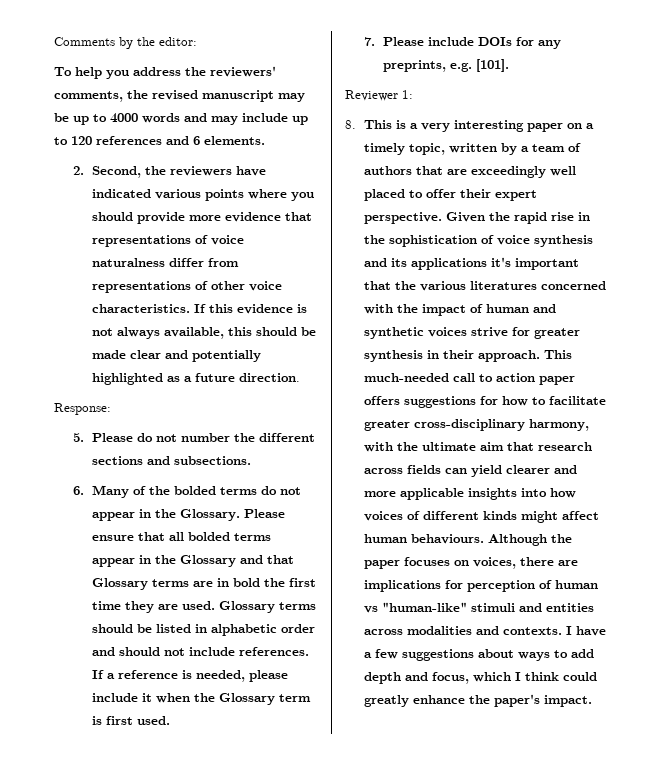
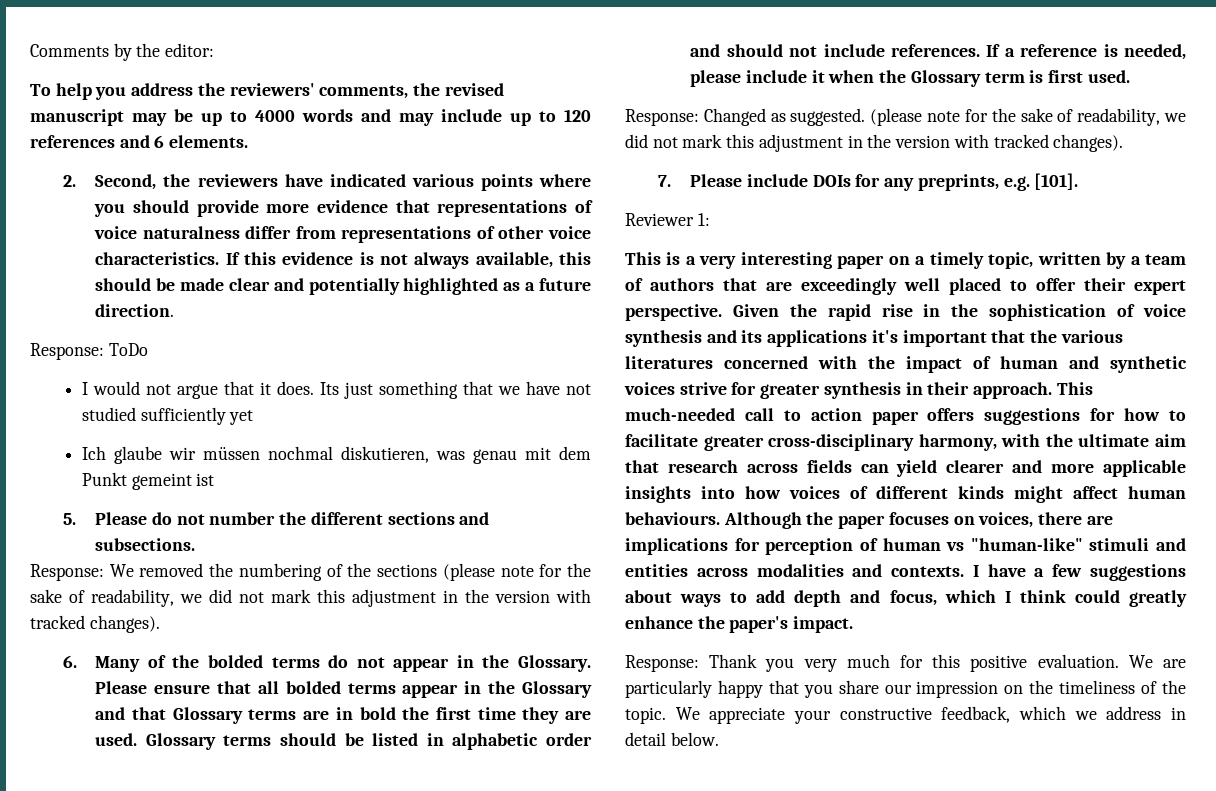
- Response:
+ Response: ToDo
+ I would not argue that it does. Its just something that we have not studied sufficiently yet
+ Ich glaube wir müssen nochmal diskutieren, was genau mit dem Punkt gemeint ist
+ Response: We removed the numbering of the sections (please note for the sake of readability, we did not mark this adjustment in the version with tracked changes).
+ Response: Changed as suggested. (please note for the sake of readability, we did not mark this adjustment in the version with tracked changes).
- 8. This is a very interesting paper on a timely topic, written by a team of authors that are exceedingly well placed to offer their expert perspective.
+ This is a very interesting paper on a timely topic, written by a team of authors that are exceedingly well placed to offer their expert perspective.
+ Response: Thank you very much for this positive evaluation. We are particularly happy that you share our impression on the timeliness of the topic. We appreciate your constructive feedback, which we address in detail below.

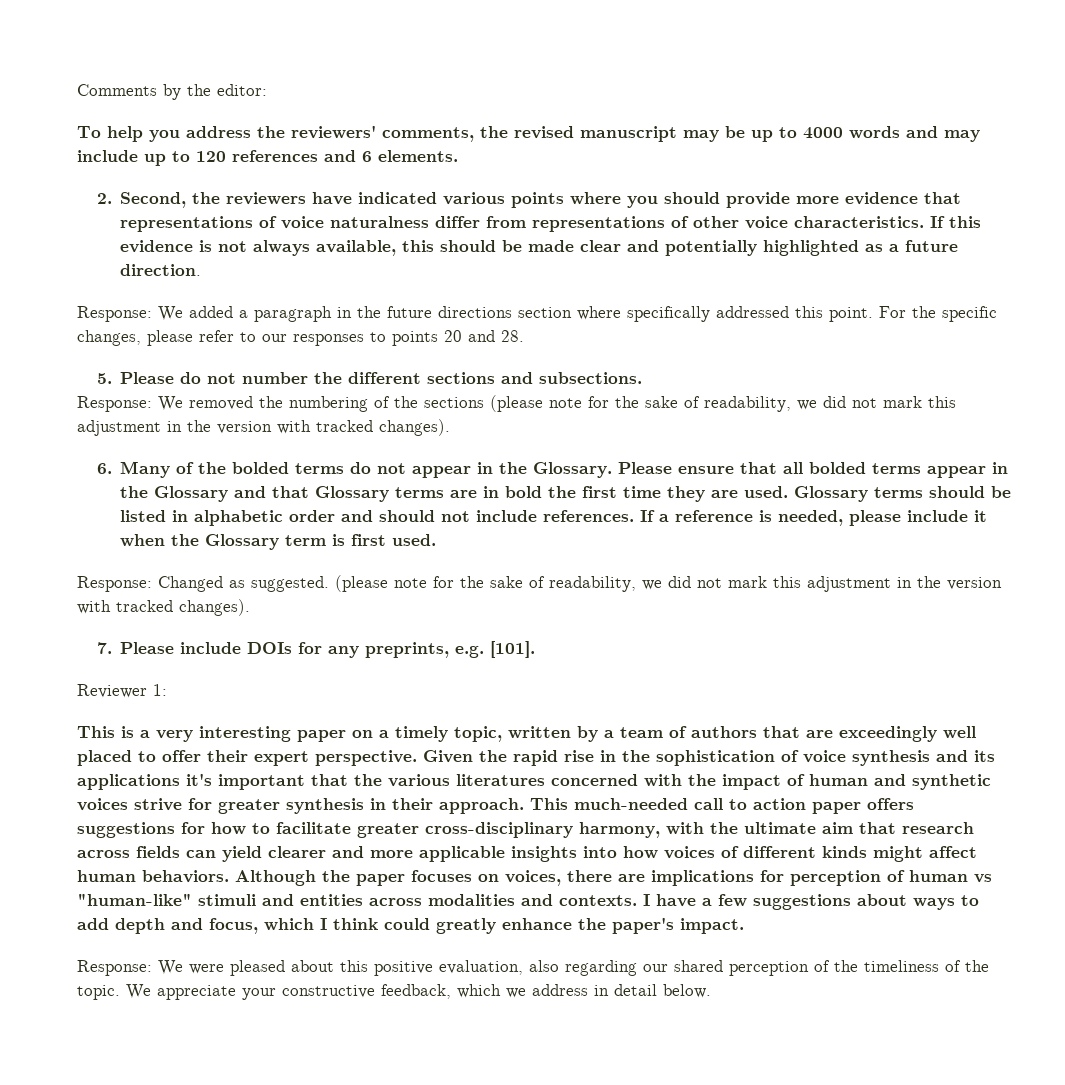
- Response: ToDo
- I would not argue that it does. Its just something that we have not studied sufficiently yet
- Ich glaube wir müssen nochmal diskutieren, was genau mit dem Punkt gemeint ist
+ Response: We added a paragraph in the future directions section where specifically addressed this point. For the specific changes, please refer to our responses to points 20 and 28.
- This much-needed call to action paper offers suggestions for how to facilitate greater cross-disciplinary harmony, with the ultimate aim that research across fields can yield clearer and more applicable insights into how voices of different kinds might affect human behaviours.
+ This much-needed call to action paper offers suggestions for how to facilitate greater cross-disciplinary harmony, with the ultimate aim that research across fields can yield clearer and more applicable insights into how voices of different kinds might affect human behaviors.
- Response: Thank you very much for this positive evaluation. We are particularly happy that you share our impression on the timeliness of the topic.
+ Response: We were pleased about this positive evaluation, also regarding our shared perception of the timeliness of the topic.

